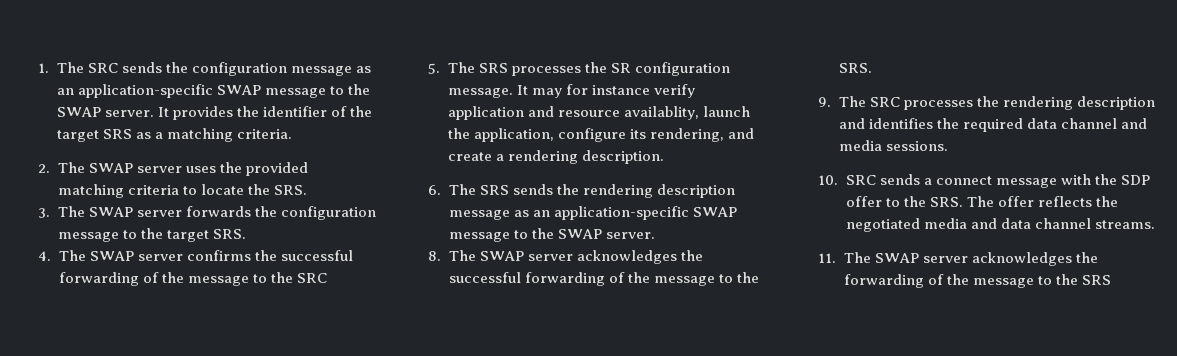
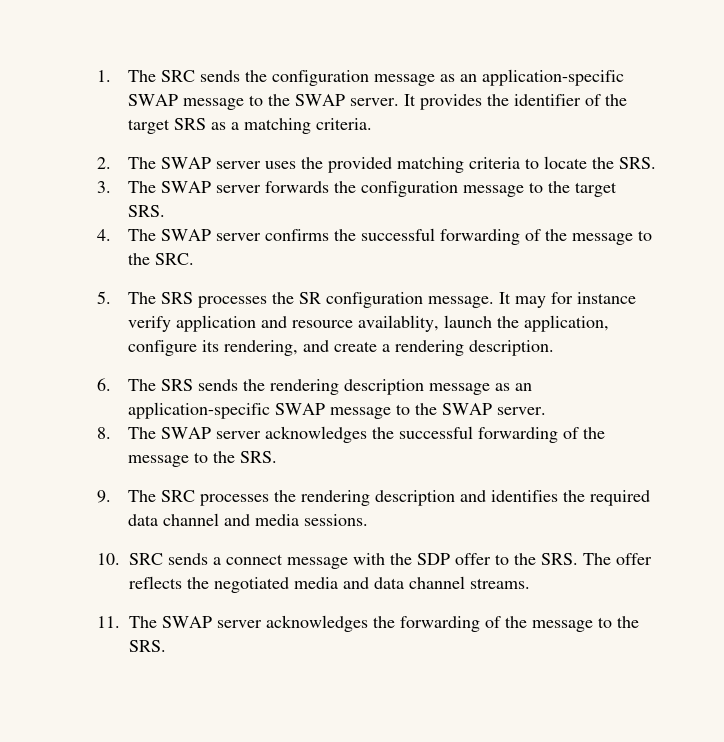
- 4. The SWAP server confirms the successful forwarding of the message to the SRC
+ 4. The SWAP server confirms the successful forwarding of the message to the SRC.
- 11. The SWAP server acknowledges the forwarding of the message to the SRS
+ 11. The SWAP server acknowledges the forwarding of the message to the SRS.

